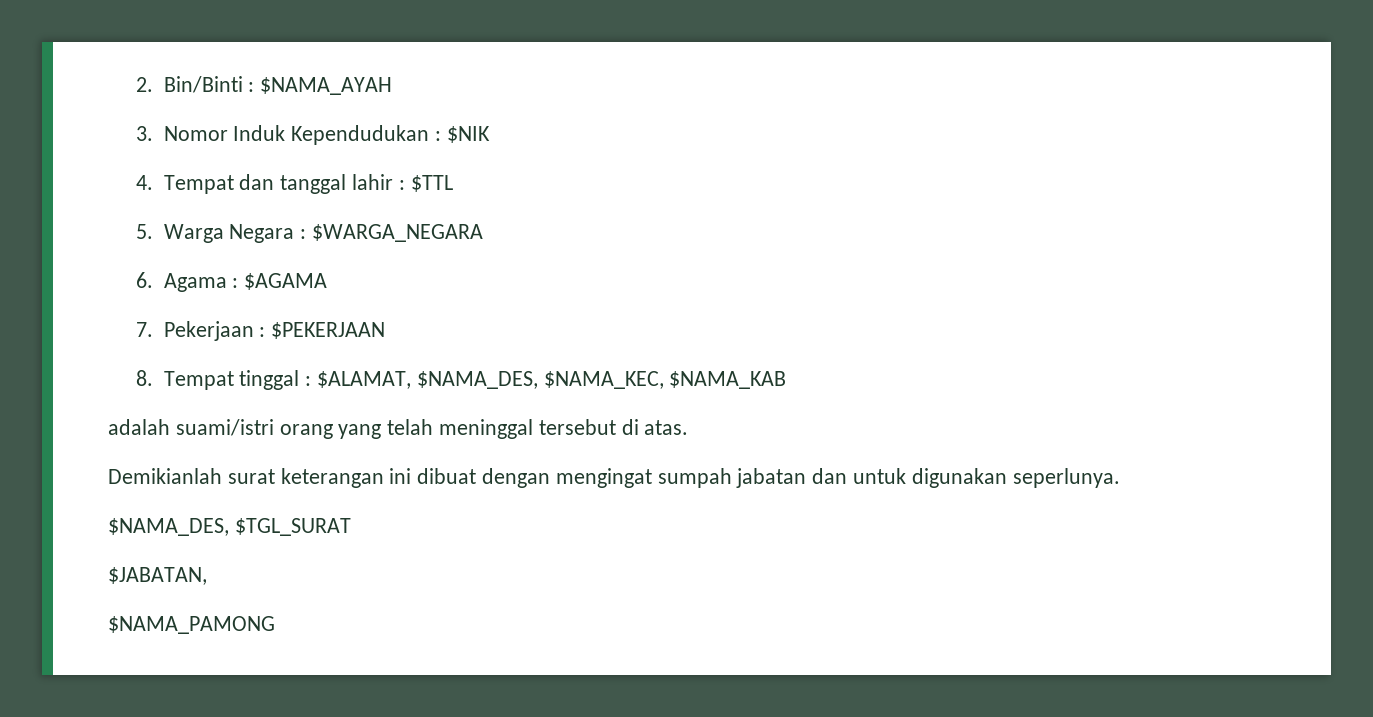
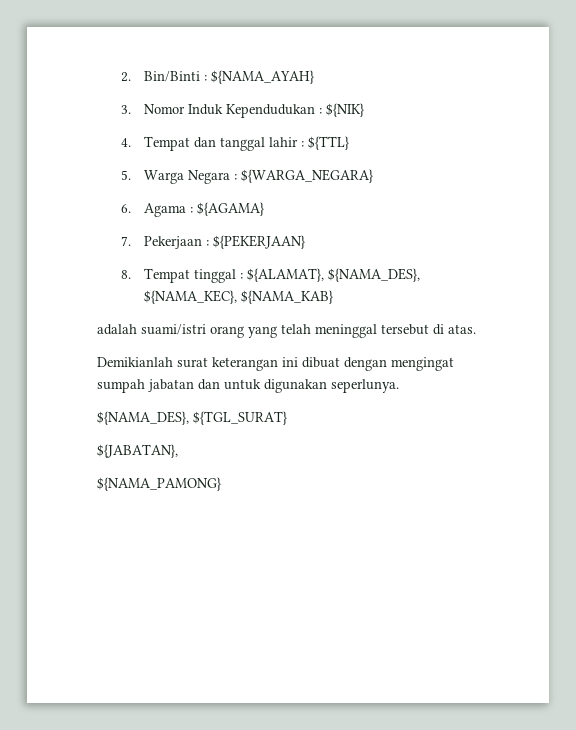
- 2. Bin/Binti : $NAMA_AYAH
+ 2. Bin/Binti : ${NAMA_AYAH}
- 3. Nomor Induk Kependudukan : $NIK
+ 3. Nomor Induk Kependudukan : ${NIK}
- 4. Tempat dan tanggal lahir : $TTL
+ 4. Tempat dan tanggal lahir : ${TTL}
- 5. Warga Negara : $WARGA_NEGARA
+ 5. Warga Negara : ${WARGA_NEGARA}
- 6. Agama : $AGAMA
+ 6. Agama : ${AGAMA}
- 7. Pekerjaan : $PEKERJAAN
+ 7. Pekerjaan : ${PEKERJAAN}
- 8. Tempat tinggal : $ALAMAT, $NAMA_DES, $NAMA_KEC, $NAMA_KAB
+ 8. Tempat tinggal : ${ALAMAT}, ${NAMA_DES}, ${NAMA_KEC}, ${NAMA_KAB}
- $NAMA_DES, $TGL_SURAT
- $JABATAN,
- $NAMA_PAMONG
+ ${NAMA_DES}, ${TGL_SURAT}
+ ${JABATAN},
+ ${NAMA_PAMONG}

